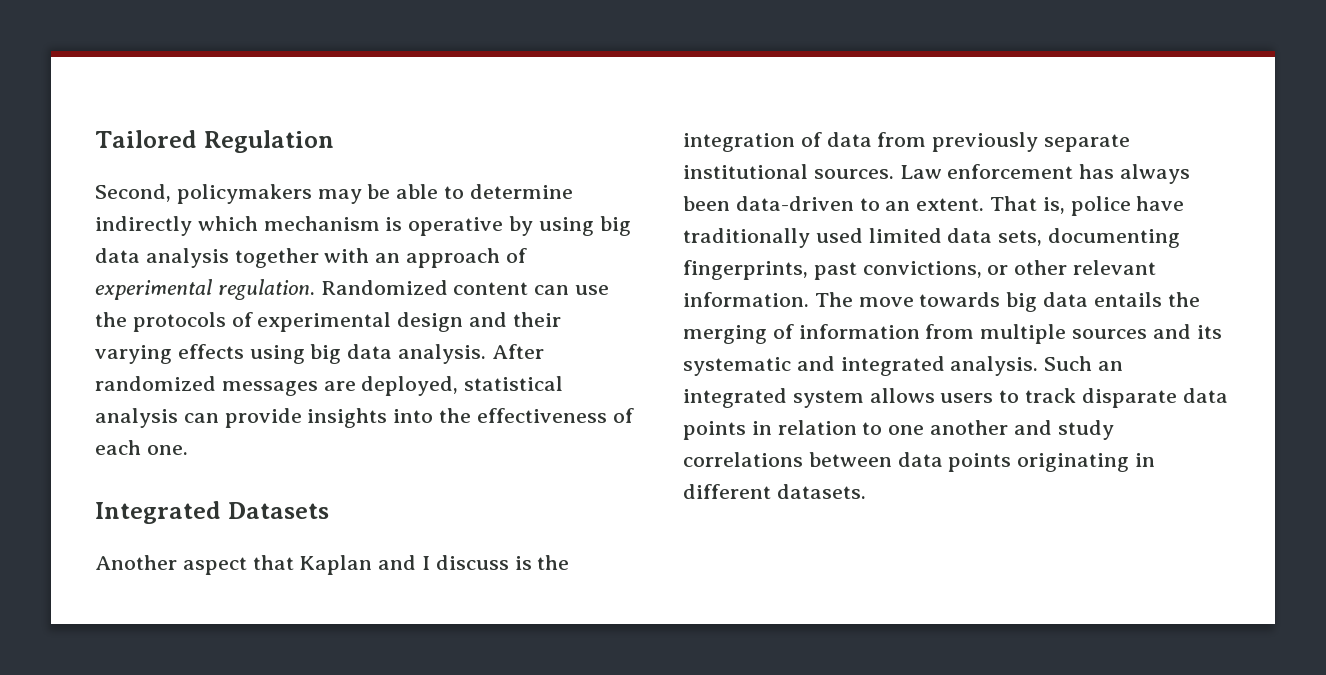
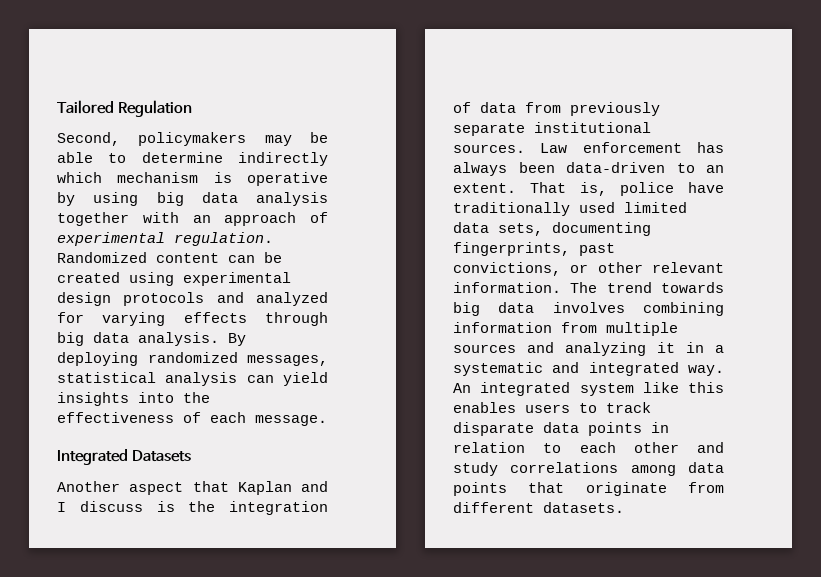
- Randomized content can use the protocols of experimental design and their varying effects using big data analysis.
+ Randomized content can be created using experimental design protocols and analyzed for varying effects through big data analysis.
- After randomized messages are deployed, statistical analysis can provide insights into the effectiveness of each one.
+ By deploying randomized messages, statistical analysis can yield insights into the effectiveness of each message.
- The move towards big data entails the merging of information from multiple sources and its systematic and integrated analysis. Such an integrated system allows users to track disparate data points in relation to one another and study correlations between data points originating in different datasets.
+ The trend towards big data involves combining information from multiple sources and analyzing it in a systematic and integrated way. An integrated system like this enables users to track disparate data points in relation to each other and study correlations among data points that originate from different datasets.

